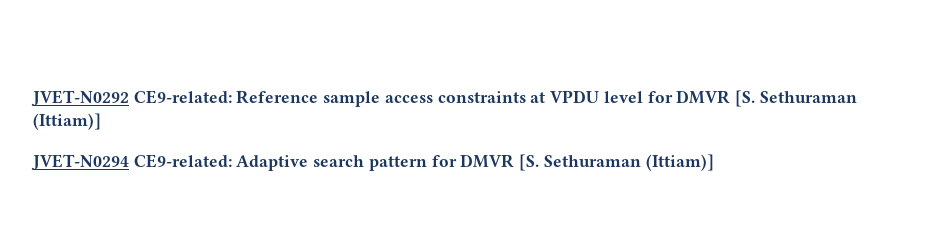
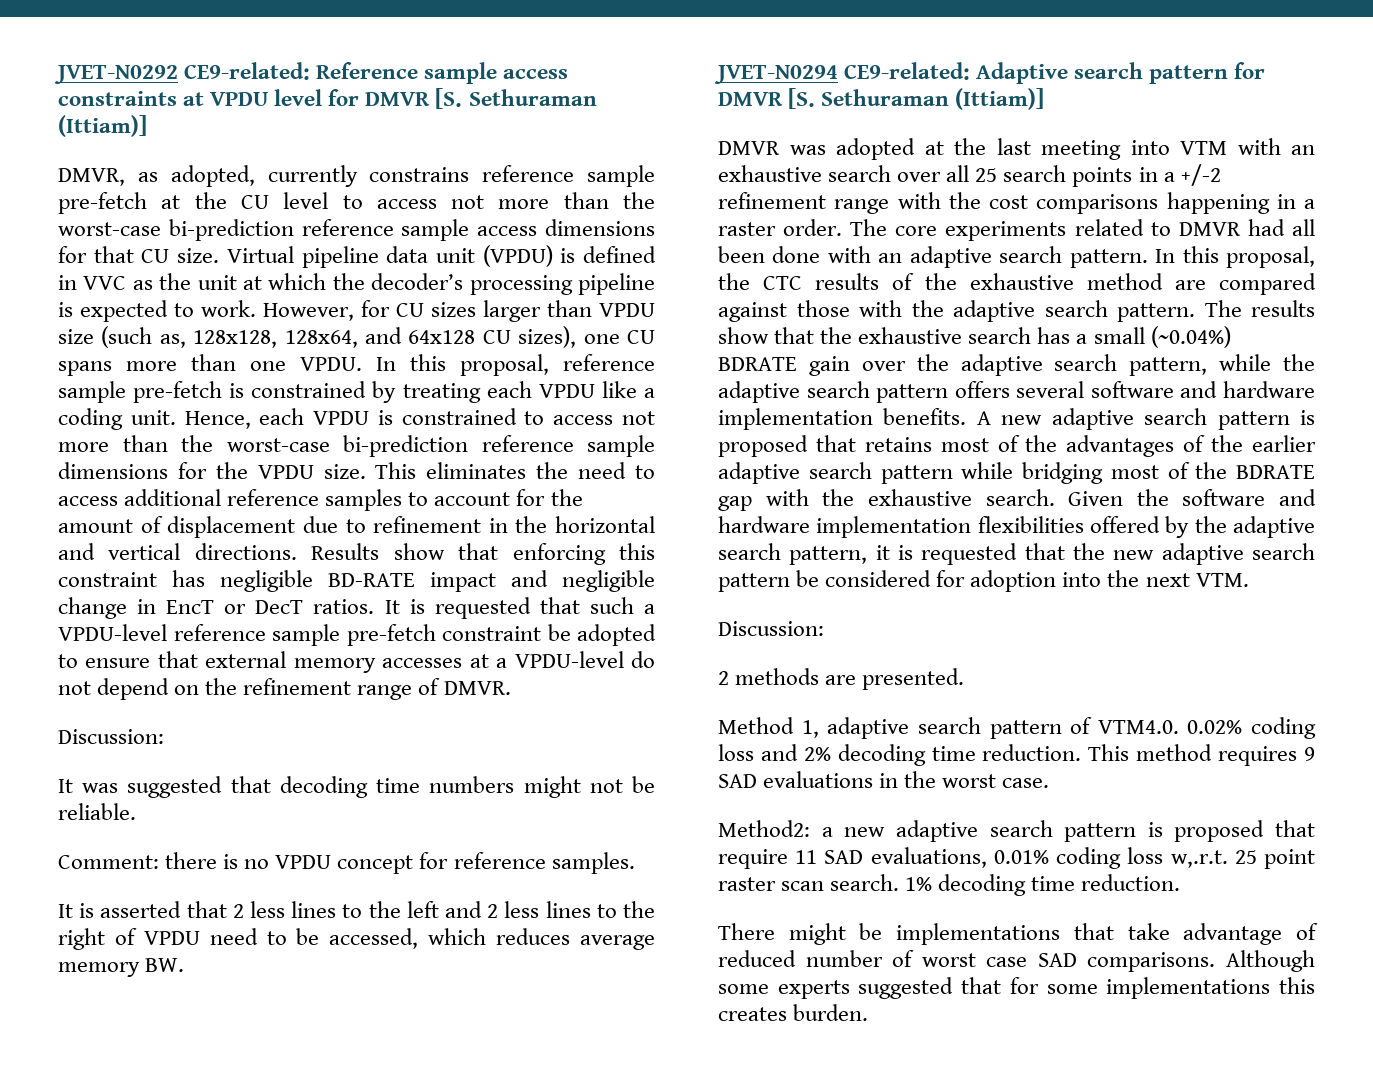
+ DMVR, as adopted, currently constrains reference sample pre-fetch at the CU level to access not more than the worst-case bi-prediction reference sample access dimensions for that CU size. Virtual pipeline data unit (VPDU) is defined in VVC as the unit at which the decoder’s processing pipeline is expected to work. However, for CU sizes larger than VPDU size (such as, 128x128, 128x64, and 64x128 CU sizes), one CU spans more than one VPDU. In this proposal, reference sample pre-fetch is constrained by treating each VPDU like a coding unit. Hence, each VPDU is constrained to access not more than the worst-case bi-prediction reference sample dimensions for the VPDU size. This eliminates the need to access additional reference samples to account for the amount of displacement due to refinement in the horizontal and vertical directions. Results show that enforcing this constraint has negligible BD-RATE impact and negligible change in EncT or DecT ratios. It is requested that such a VPDU-level reference sample pre-fetch constraint be adopted to ensure that external memory accesses at a VPDU-level do not depend on the refinement range of DMVR.
+ Discussion:
+ It was suggested that decoding time numbers might not be reliable.
+ Comment: there is no VPDU concept for reference samples.
+ It is asserted that 2 less lines to the left and 2 less lines to the right of VPDU need to be accessed, which reduces average memory BW.
+ DMVR was adopted at the last meeting into VTM with an exhaustive search over all 25 search points in a +/-2 refinement range with the cost comparisons happening in a raster order. The core experiments related to DMVR had all been done with an adaptive search pattern. In this proposal, the CTC results of the exhaustive method are compared against those with the adaptive search pattern. The results show that the exhaustive search has a small (~0.04%) BDRATE gain over the adaptive search pattern, while the adaptive search pattern offers several software and hardware implementation benefits. A new adaptive search pattern is proposed that retains most of the advantages of the earlier adaptive search pattern while bridging most of the BDRATE gap with the exhaustive search. Given the software and hardware implementation flexibilities offered by the adaptive search pattern, it is requested that the new adaptive search pattern be considered for adoption into the next VTM.
+ Discussion:
+ 2 methods are presented.
+ Method 1, adaptive search pattern of VTM4.0. 0.02% coding loss and 2% decoding time reduction. This method requires 9 SAD evaluations in the worst case.
+ Method2: a new adaptive search pattern is proposed that require 11 SAD evaluations, 0.01% coding loss w,.r.t. 25 point raster scan search. 1% decoding time reduction.
+ There might be implementations that take advantage of reduced number of worst case SAD comparisons. Although some experts suggested that for some implementations this creates burden.

